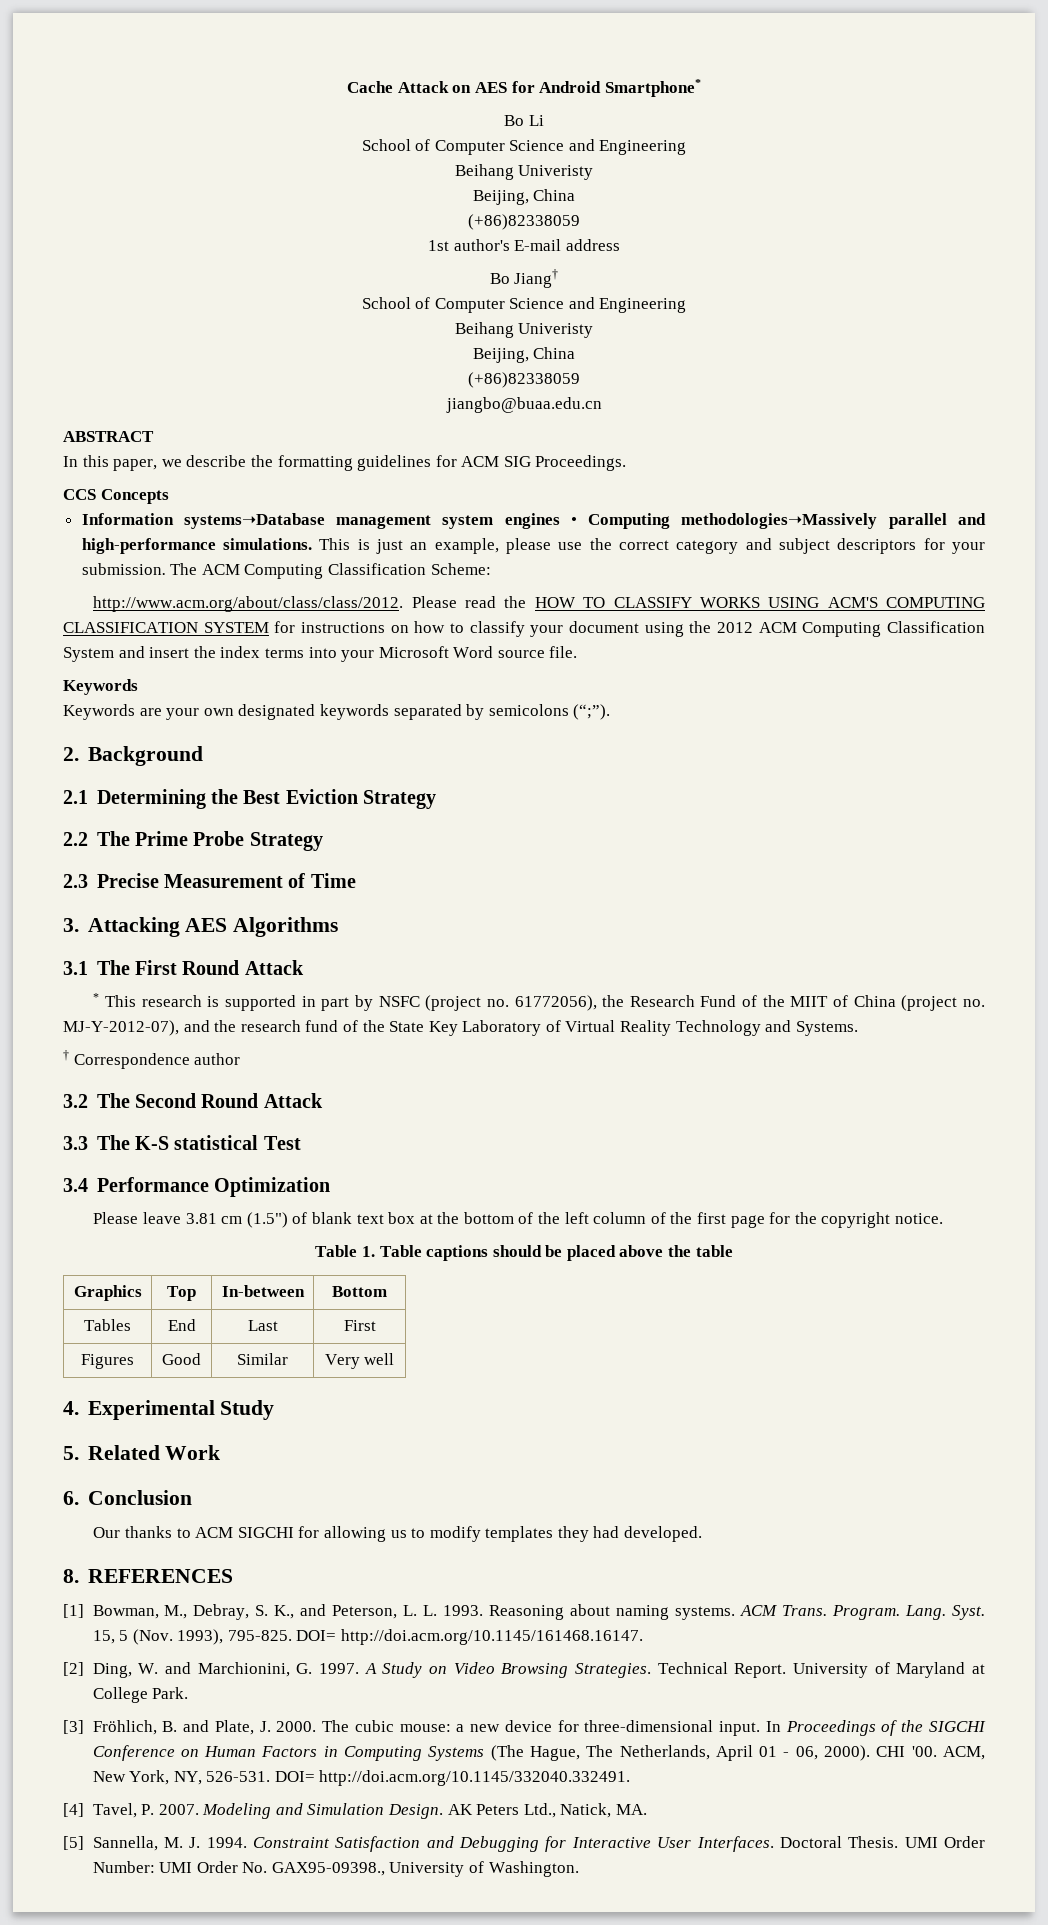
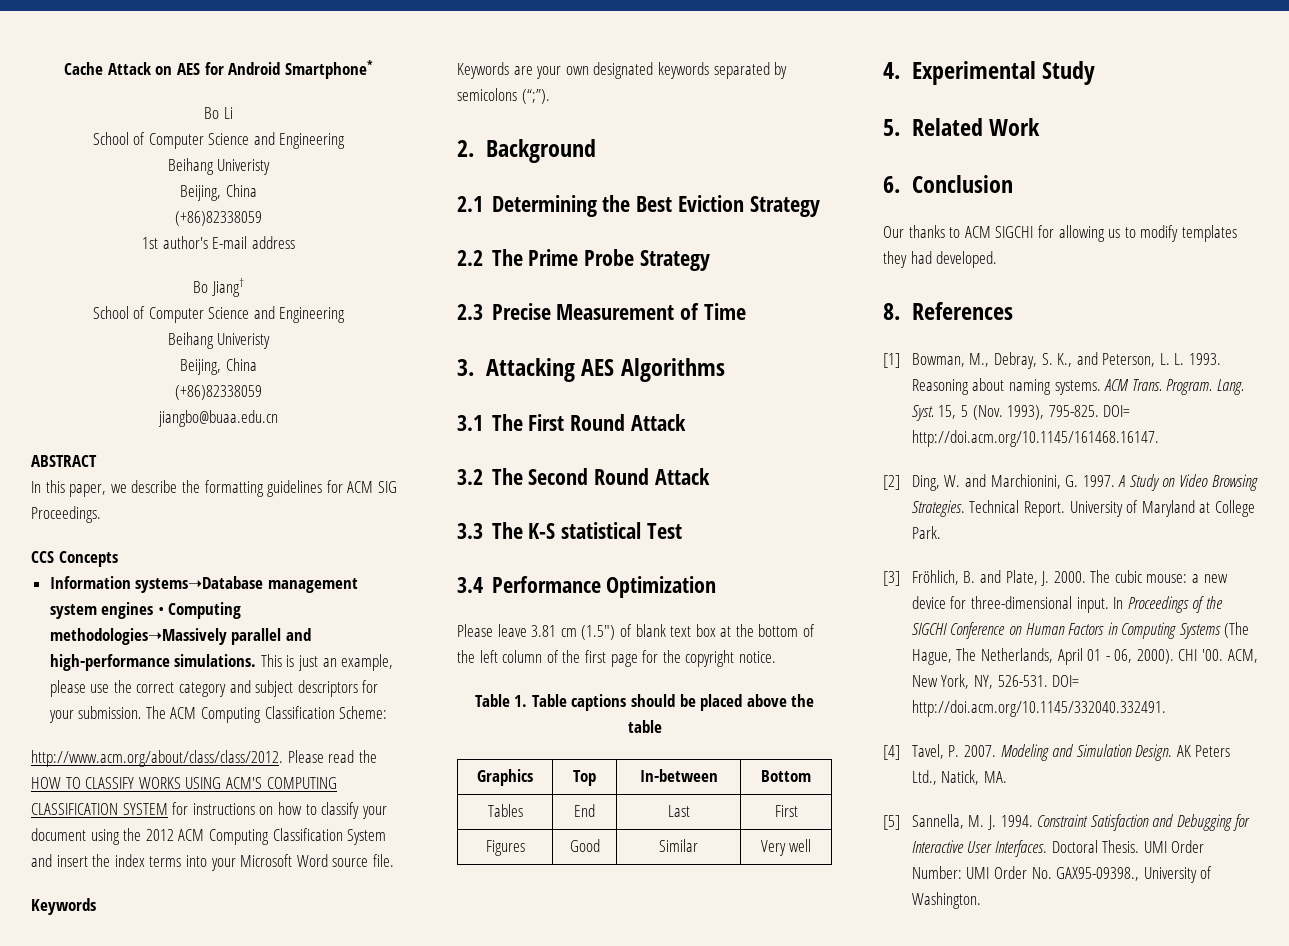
- * This research is supported in part by NSFC (project no. 61772056), the Research Fund of the MIIT of China (project no. MJ-Y-2012-07), and the research fund of the State Key Laboratory of Virtual Reality Technology and Systems.
- † Correspondence author
- 8. REFERENCES
+ 8. References

